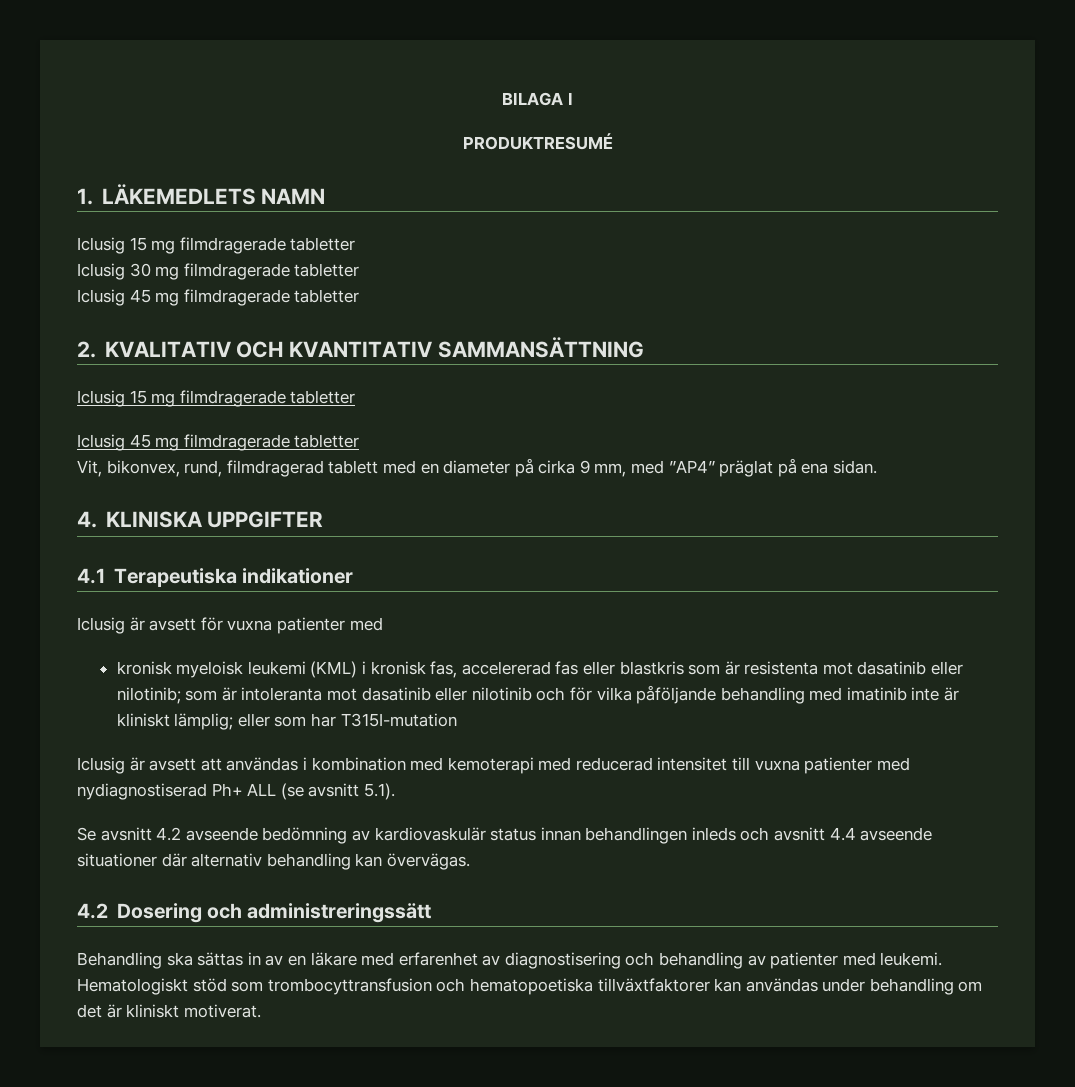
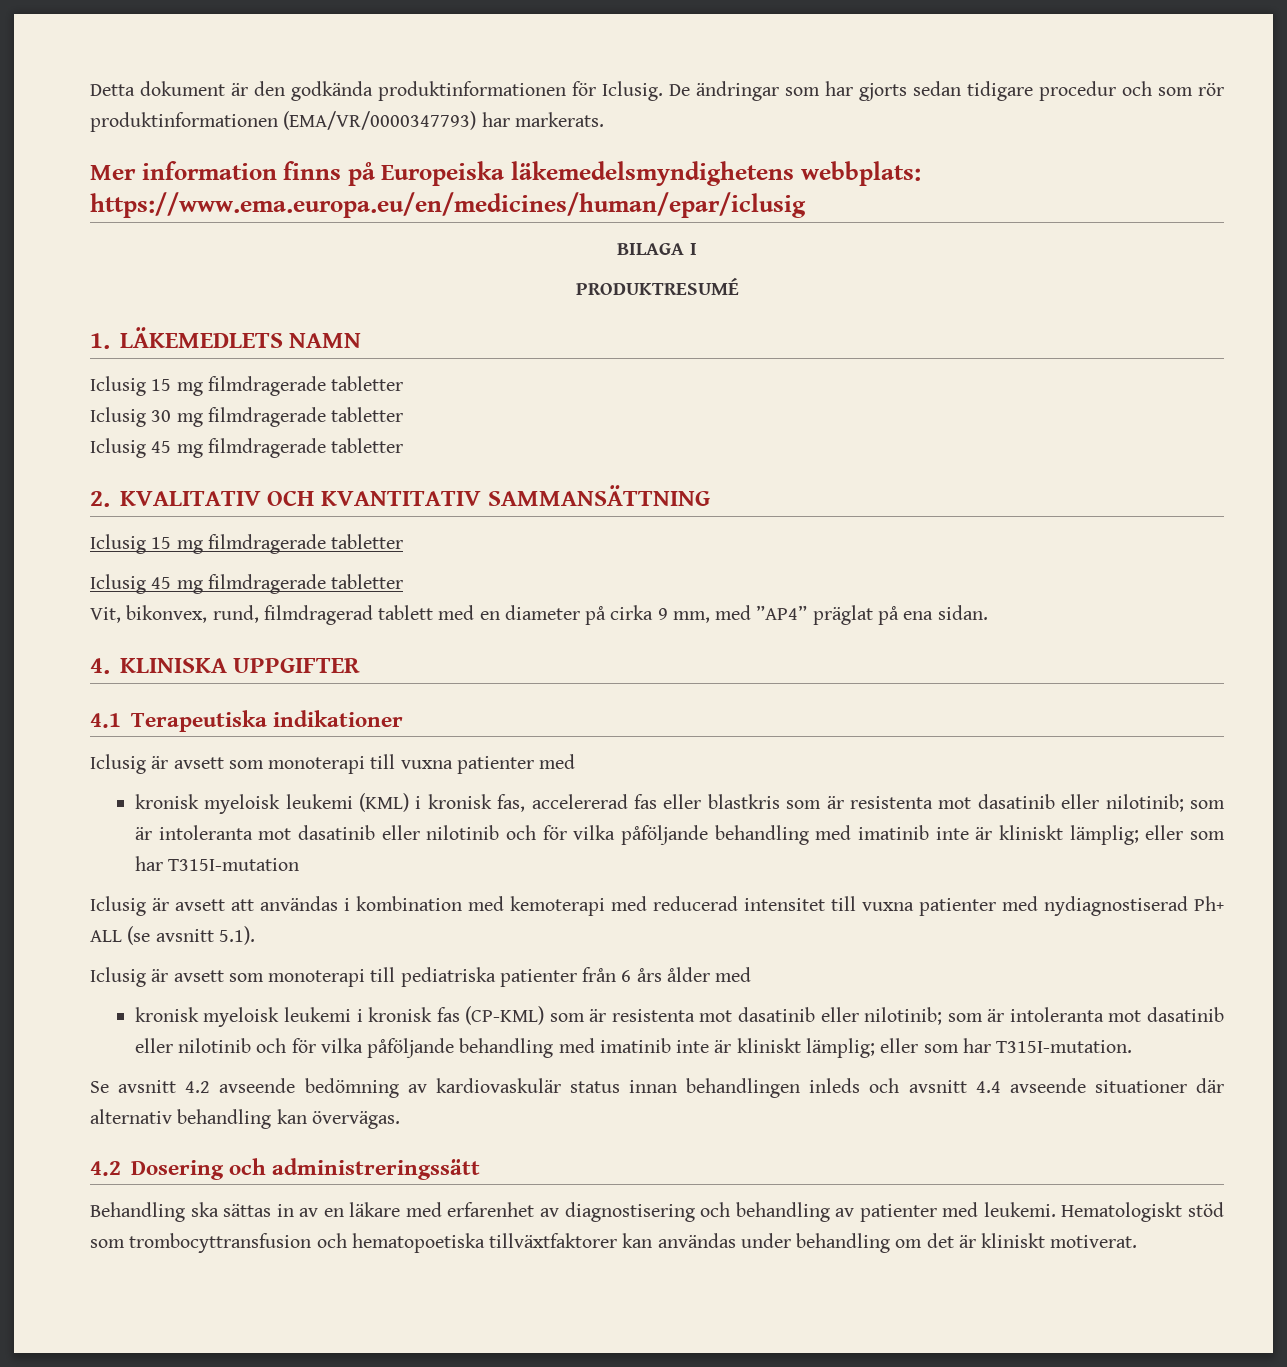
+ Detta dokument är den godkända produktinformationen för Iclusig. De ändringar som har gjorts sedan tidigare procedur och som rör produktinformationen (EMA/VR/0000347793) har markerats.
+ Mer information finns på Europeiska läkemedelsmyndighetens webbplats: https://www.ema.europa.eu/en/medicines/human/epar/iclusig
- Iclusig är avsett för vuxna patienter med
+ Iclusig är avsett som monoterapi till vuxna patienter med
+ Iclusig är avsett som monoterapi till pediatriska patienter från 6 års ålder med
+ kronisk myeloisk leukemi i kronisk fas (CP-KML) som är resistenta mot dasatinib eller nilotinib; som är intoleranta mot dasatinib eller nilotinib och för vilka påföljande behandling med imatinib inte är kliniskt lämplig; eller som har T315I-mutation.

